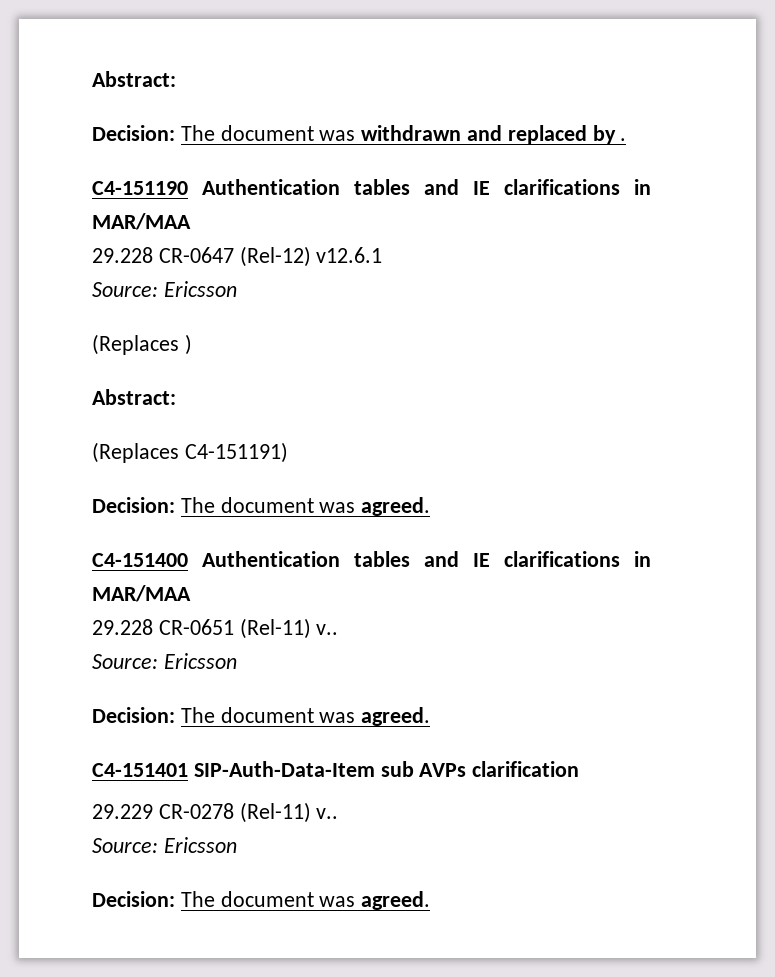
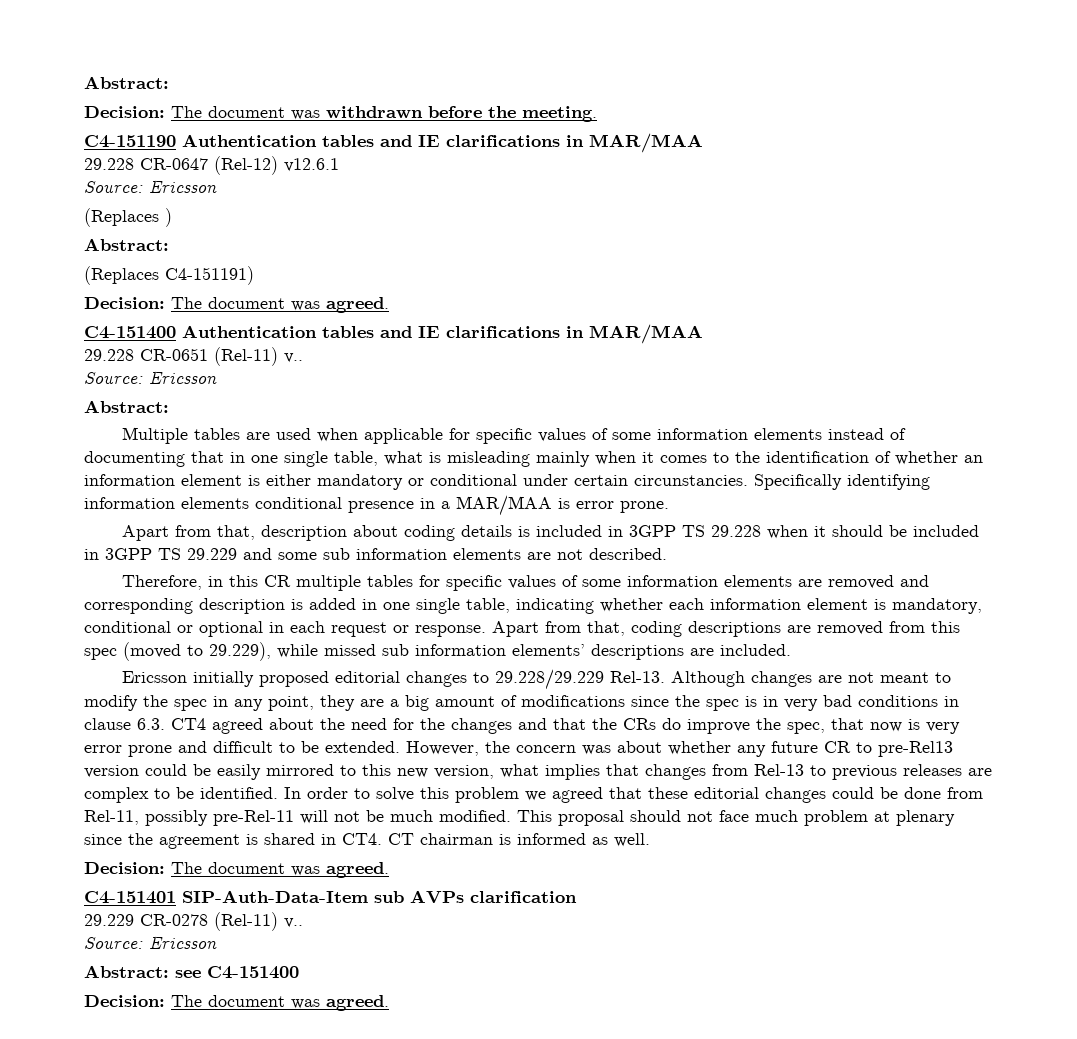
- Decision: The document was withdrawn and replaced by .
+ Decision: The document was withdrawn before the meeting.
  29.228 CR-0651 (Rel-11) v..
  Source: Ericsson
+ Abstract:
+ Multiple tables are used when applicable for specific values of some information elements instead of documenting that in one single table, what is misleading mainly when it comes to the identification of whether an information element is either mandatory or conditional under certain circunstancies. Specifically identifying information elements conditional presence in a MAR/MAA is error prone.
+ Apart from that, description about coding details is included in 3GPP TS 29.228 when it should be included in 3GPP TS 29.229 and some sub information elements are not described.
+ Therefore, in this CR multiple tables for specific values of some information elements are removed and corresponding description is added in one single table, indicating whether each information element is mandatory, conditional or optional in each request or response. Apart from that, coding descriptions are removed from this spec (moved to 29.229), while missed sub information elements’ descriptions are included.
+ Ericsson initially proposed editorial changes to 29.228/29.229 Rel-13. Although changes are not meant to modify the spec in any point, they are a big amount of modifications since the spec is in very bad conditions in clause 6.3. CT4 agreed about the need for the changes and that the CRs do improve the spec, that now is very error prone and difficult to be extended. However, the concern was about whether any future CR to pre-Rel13 version could be easily mirrored to this new version, what implies that changes from Rel-13 to previous releases are complex to be identified. In order to solve this problem we agreed that these editorial changes could be done from Rel-11, possibly pre-Rel-11 will not be much modified. This proposal should not face much problem at plenary since the agreement is shared in CT4. CT chairman is informed as well.
+ Abstract: see C4-151400

